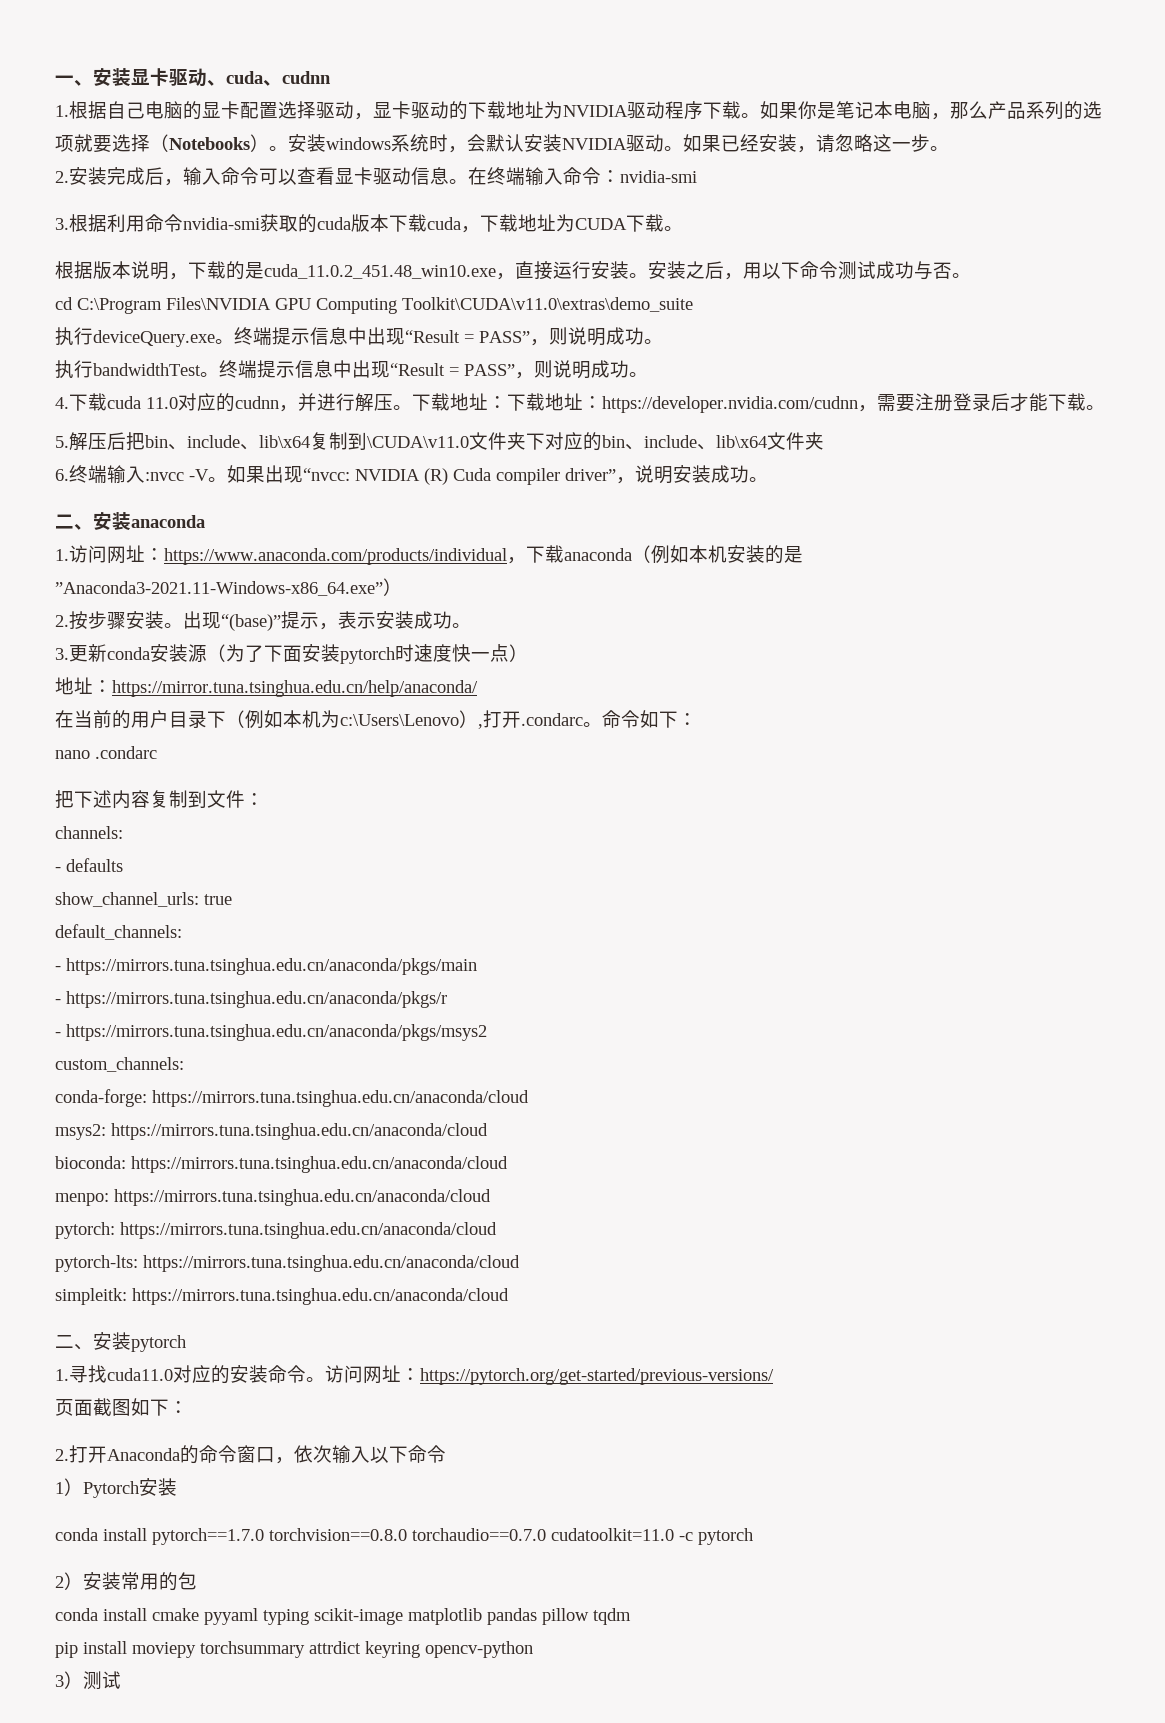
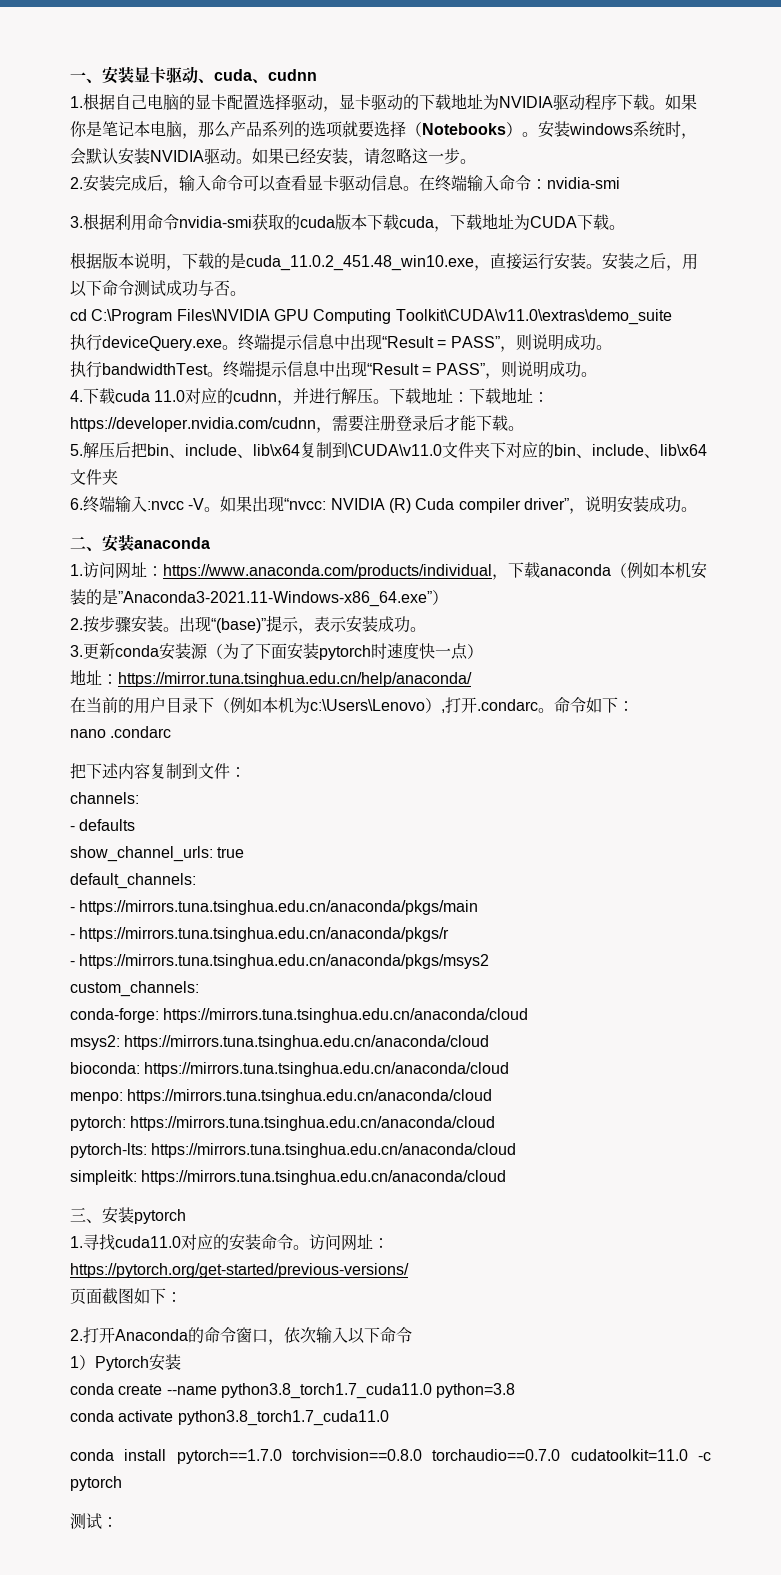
- 二、安装pytorch
+ 三、安装pytorch
+ conda create --name python3.8_torch1.7_cuda11.0 python=3.8
+ conda activate python3.8_torch1.7_cuda11.0
- 2）安装常用的包
- conda install cmake pyyaml typing scikit-image matplotlib pandas pillow tqdm
- pip install moviepy torchsummary attrdict keyring opencv-python
- 3）测试
+ 测试：

